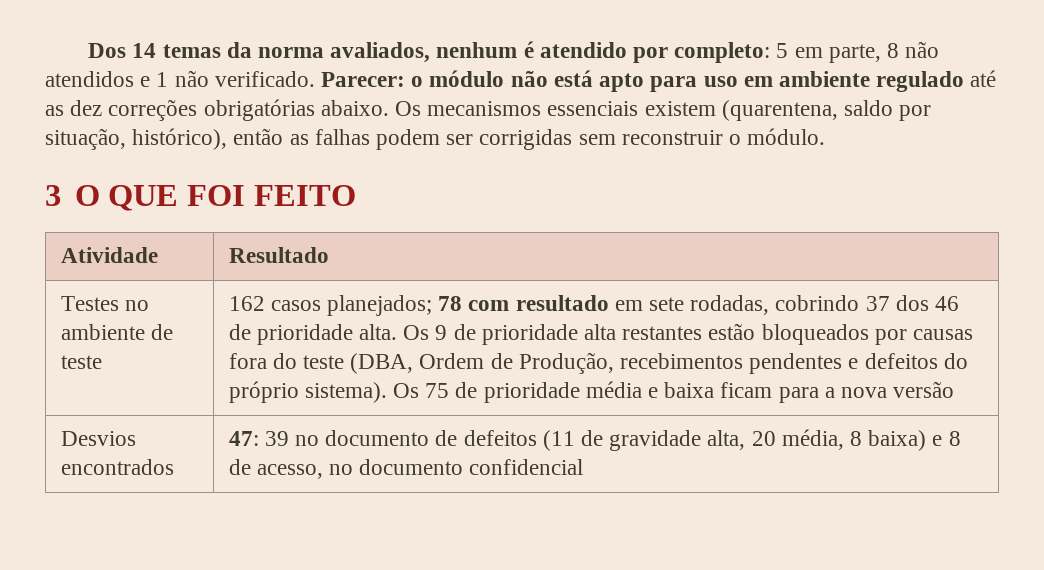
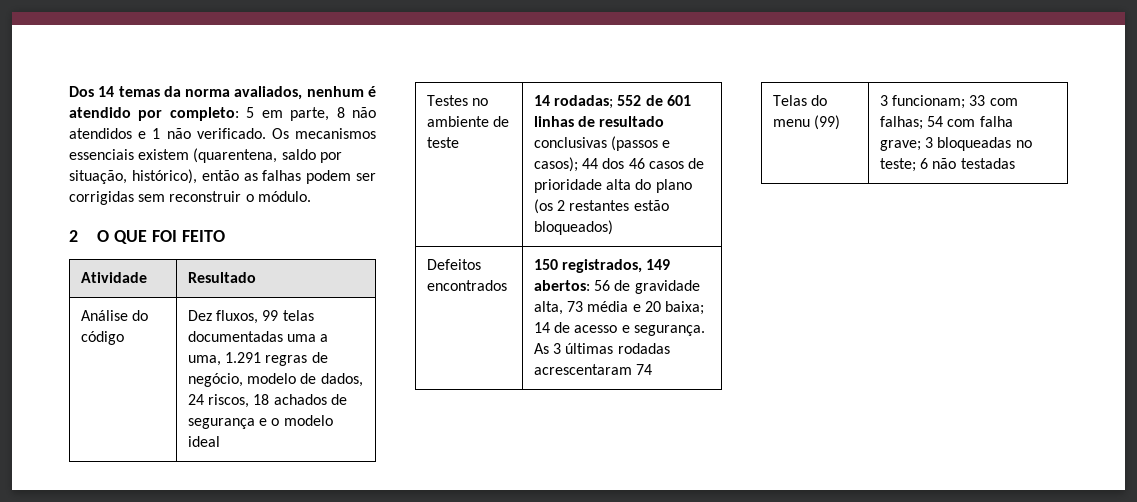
- Parecer: o módulo não está apto para uso em ambiente regulado até as dez correções obrigatórias abaixo.
- 3 O QUE FOI FEITO
+ 2 O QUE FOI FEITO
+ Análise do código | Dez fluxos, 99 telas documentadas uma a uma, 1.291 regras de negócio, modelo de dados, 24 riscos, 18 achados de segurança e o modelo ideal
- 162 casos planejados; 78 com resultado em sete rodadas, cobrindo 37 dos 46 de prioridade alta. Os 9 de prioridade alta restantes estão bloqueados por causas fora do teste (DBA, Ordem de Produção, recebimentos pendentes e defeitos do próprio sistema). Os 75 de prioridade média e baixa ficam para a nova versão
- Desvios encontrados | 47: 39 no documento de defeitos (11 de gravidade alta, 20 média, 8 baixa) e 8 de acesso, no documento confidencial
+ 14 rodadas; 552 de 601 linhas de resultado conclusivas (passos e casos); 44 dos 46 casos de prioridade alta do plano (os 2 restantes estão bloqueados)
+ Defeitos encontrados | 150 registrados, 149 abertos: 56 de gravidade alta, 73 média e 20 baixa; 14 de acesso e segurança. As 3 últimas rodadas acrescentaram 74
+ Telas do menu (99) | 3 funcionam; 33 com falhas; 54 com falha grave; 3 bloqueadas no teste; 6 não testadas

